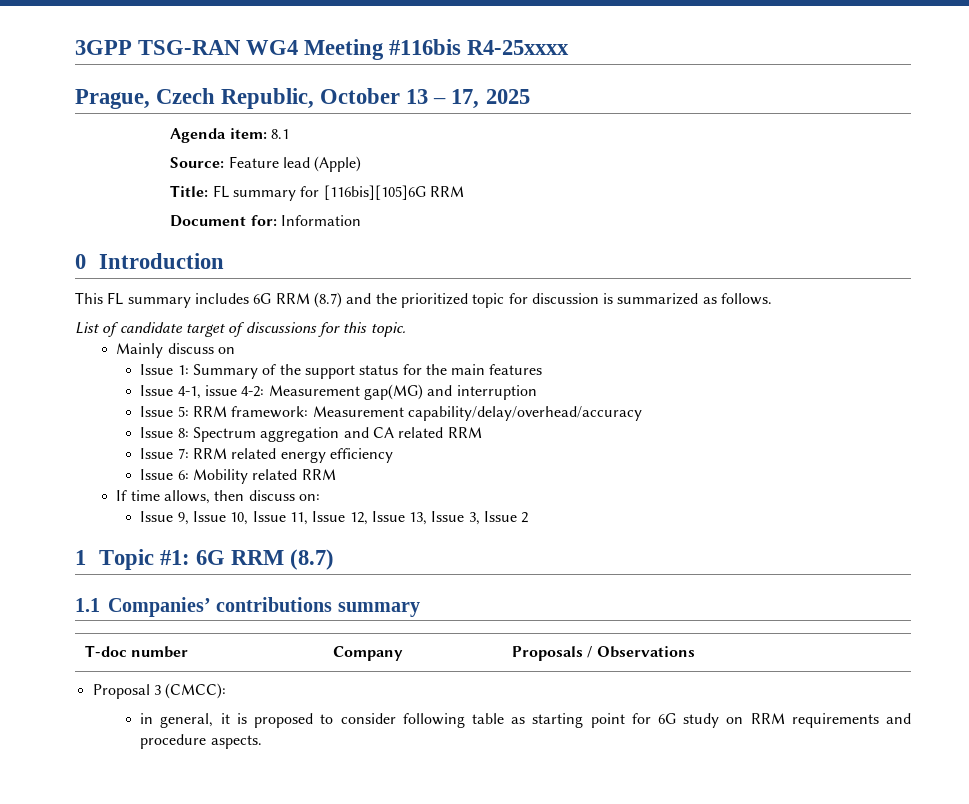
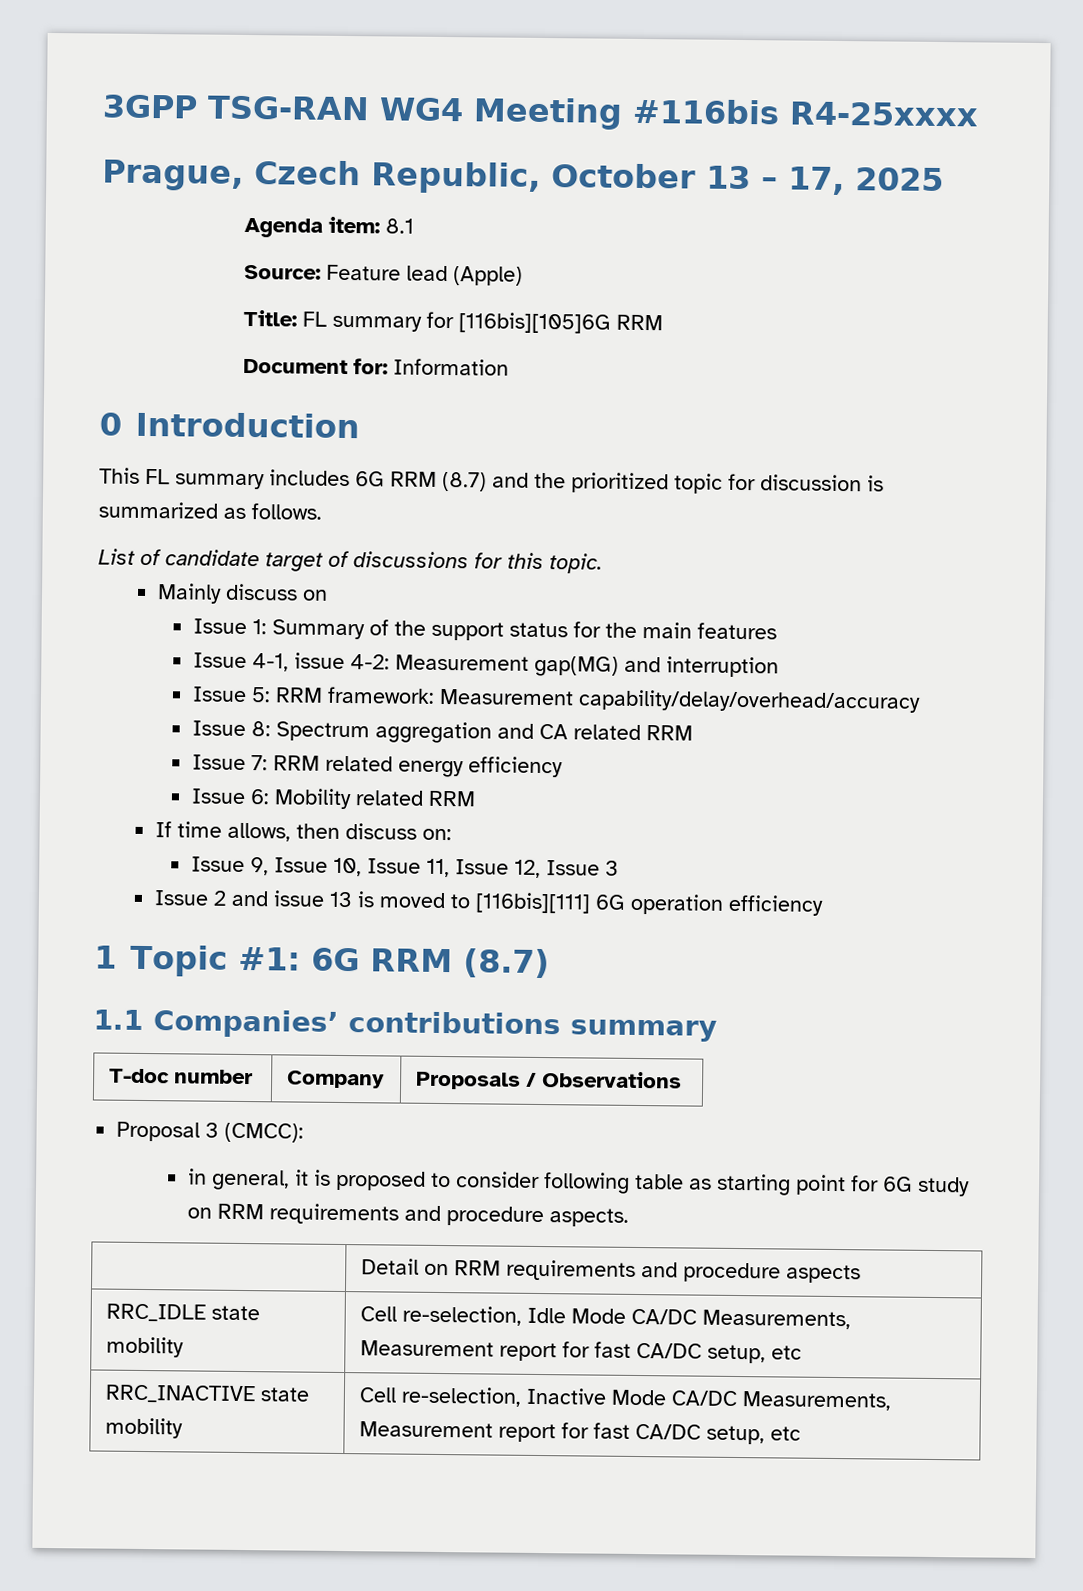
- Issue 9, Issue 10, Issue 11, Issue 12, Issue 13, Issue 3, Issue 2
+ Issue 9, Issue 10, Issue 11, Issue 12, Issue 3
+ Issue 2 and issue 13 is moved to [116bis][111] 6G operation efficiency
+ | Detail on RRM requirements and procedure aspects
+ RRC_IDLE state mobility | Cell re-selection, Idle Mode CA/DC Measurements, Measurement report for fast CA/DC setup, etc
+ RRC_INACTIVE state mobility | Cell re-selection, Inactive Mode CA/DC Measurements, Measurement report for fast CA/DC setup, etc

